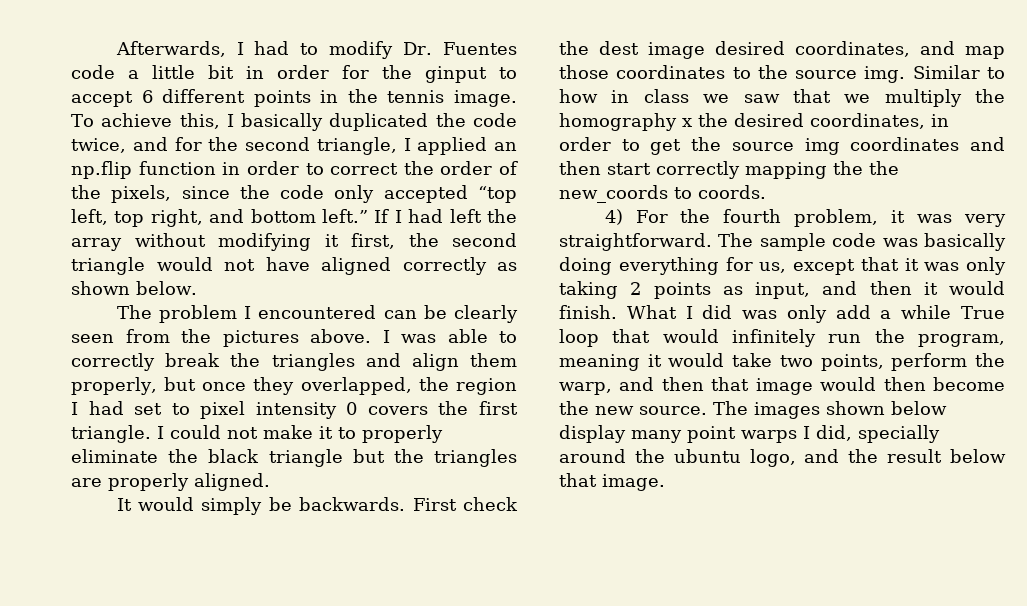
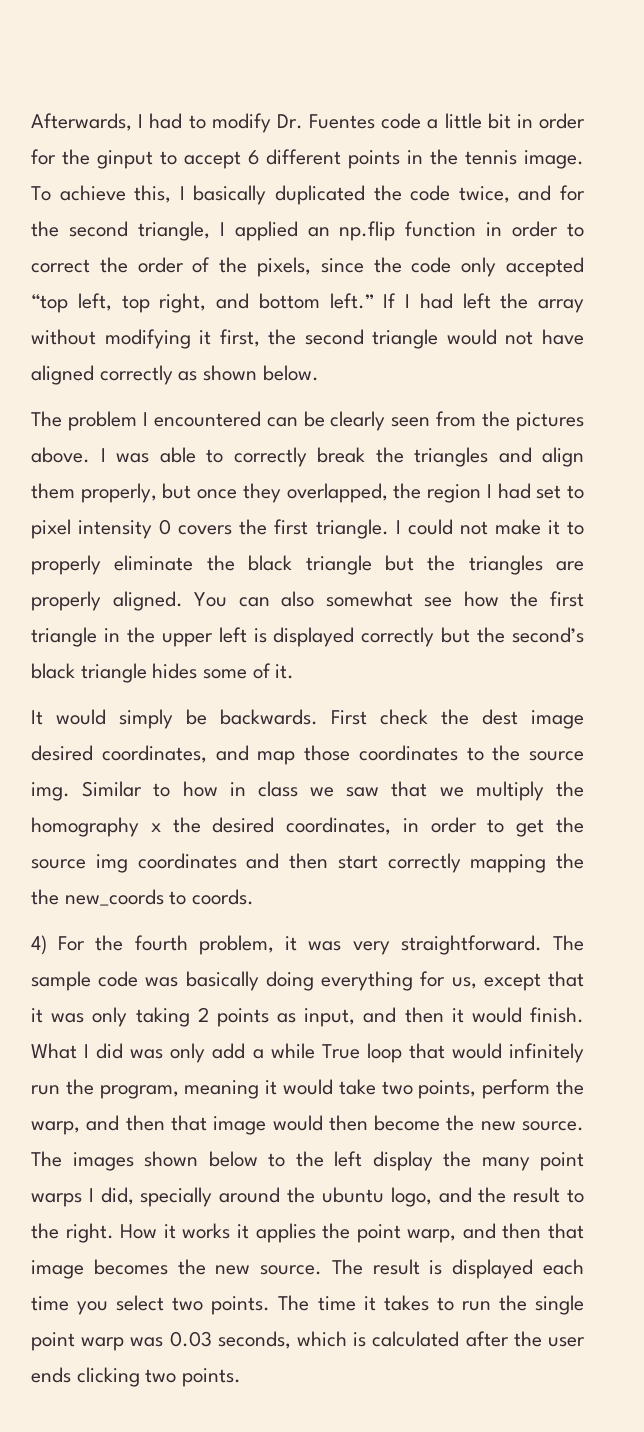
+ You can also somewhat see how the first triangle in the upper left is displayed correctly but the second’s black triangle hides some of it.
- The images shown below display many point warps I did, specially around the ubuntu logo, and the result below that image.
+ The images shown below to the left display the many point warps I did, specially around the ubuntu logo, and the result to the right. How it works it applies the point warp, and then that image becomes the new source. The result is displayed each time you select two points. The time it takes to run the single point warp was 0.03 seconds, which is calculated after the user ends clicking two points.

